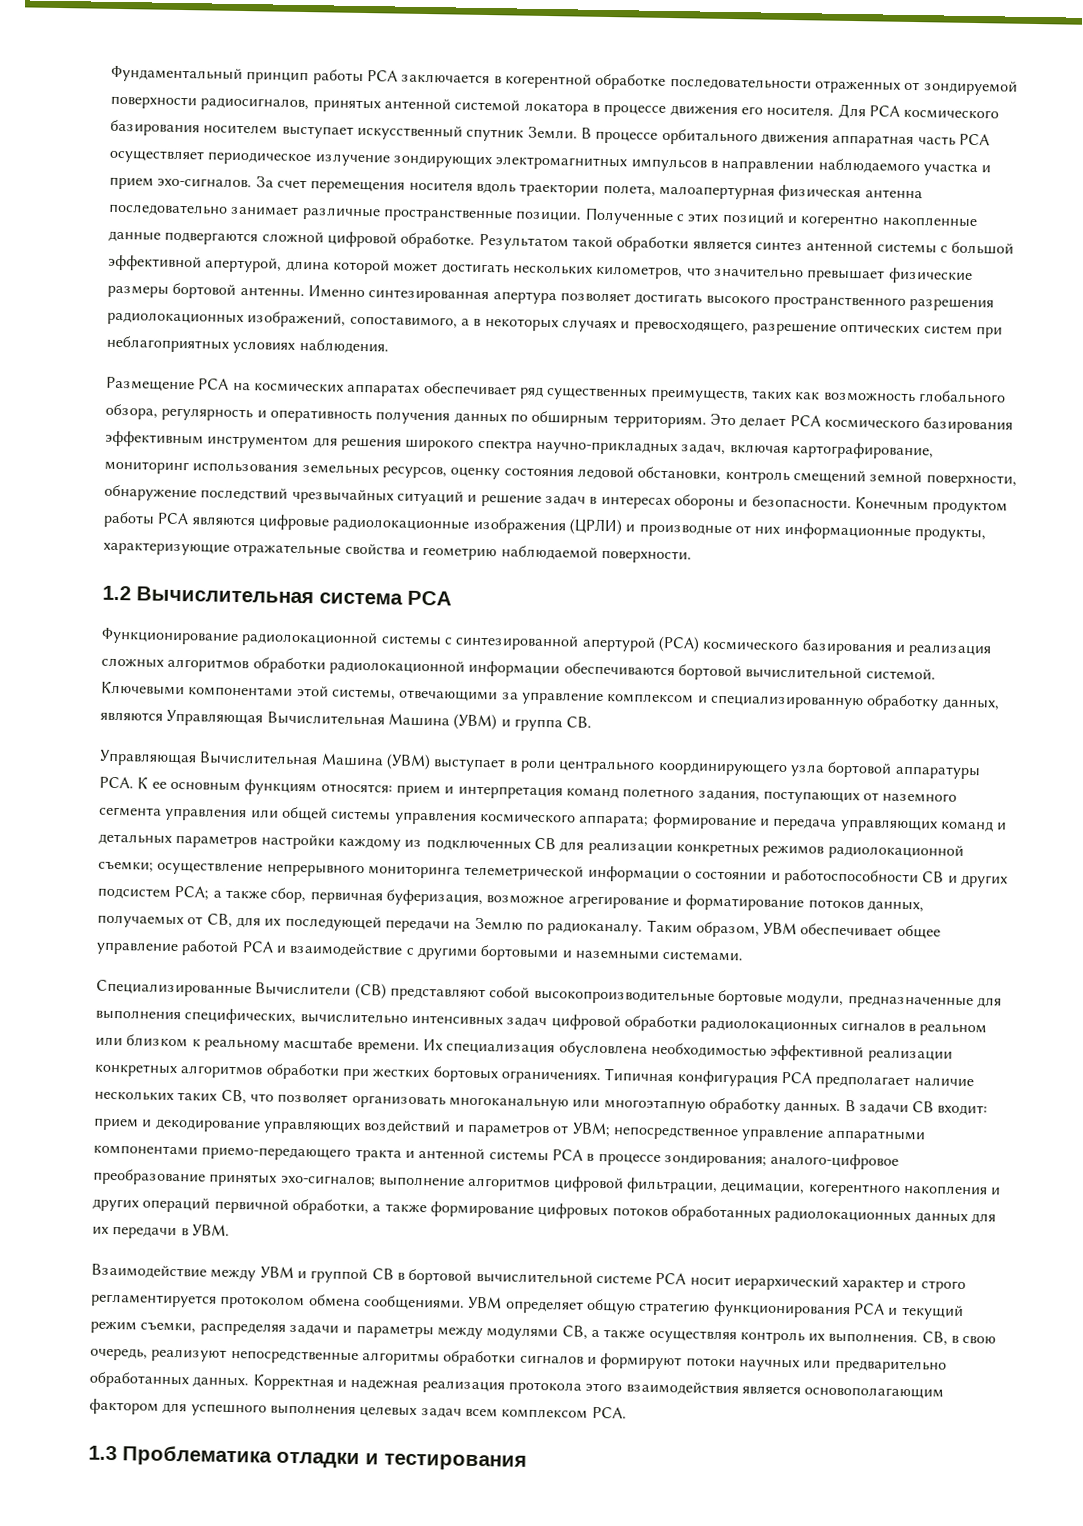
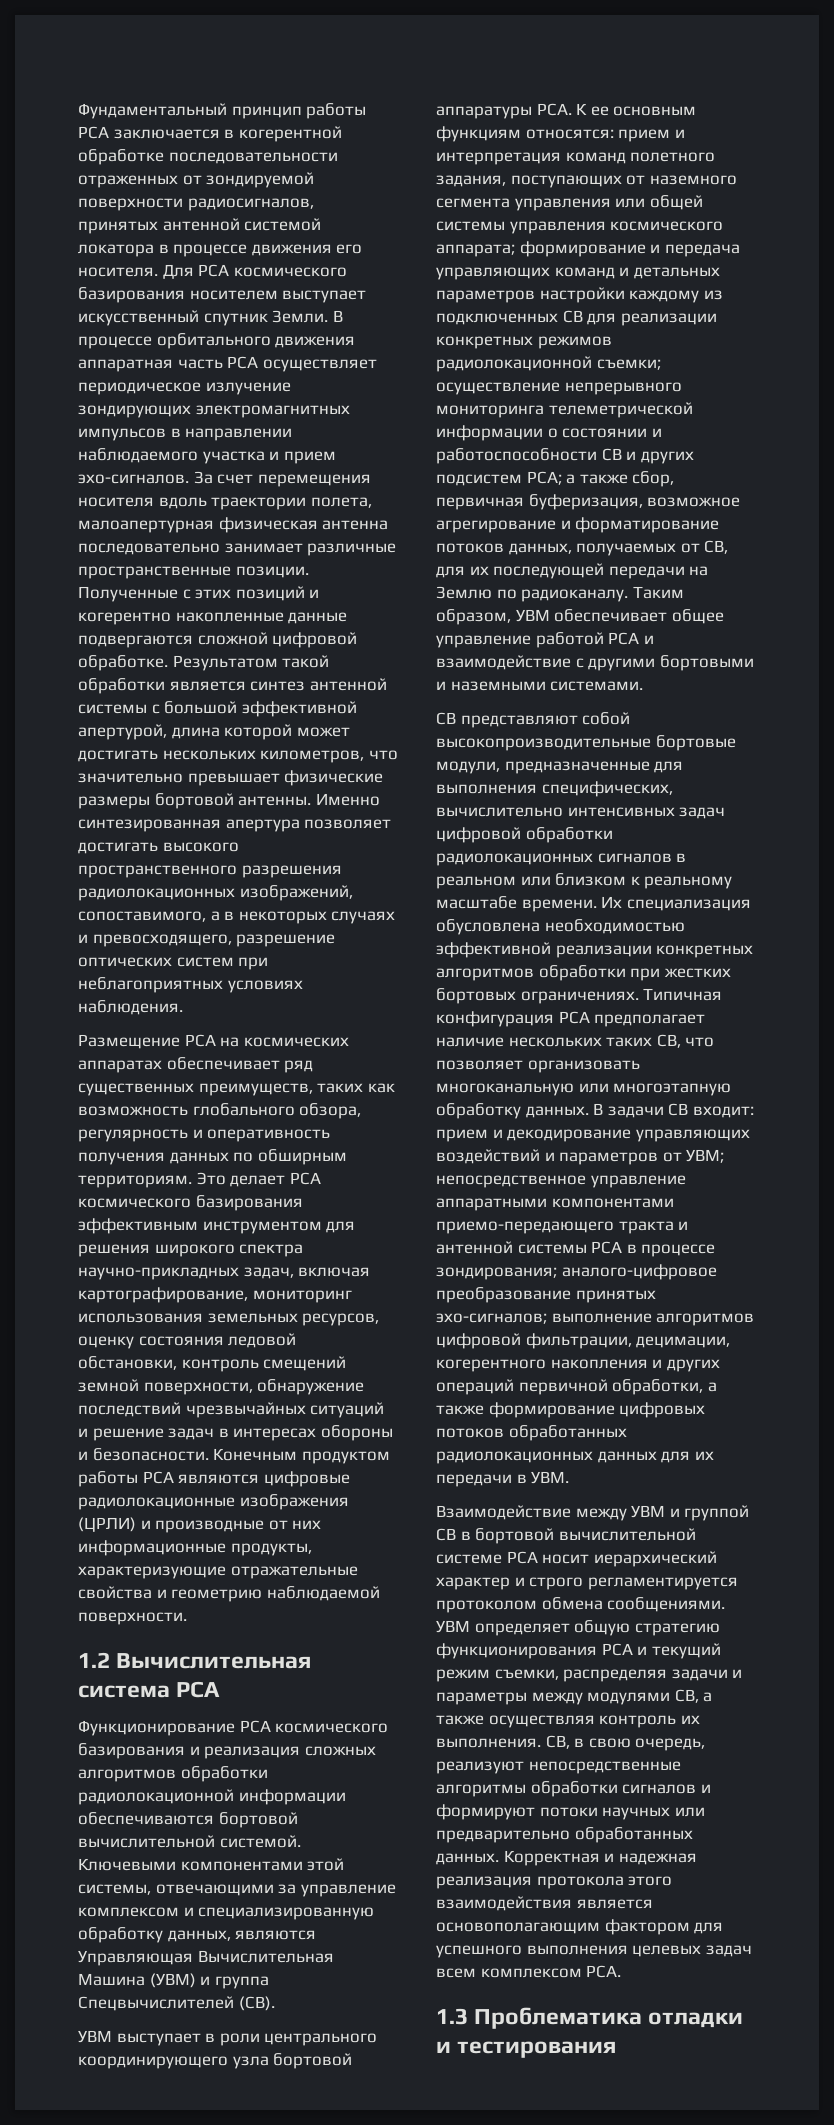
- Функционирование радиолокационной системы с синтезированной апертурой (РСА) космического базирования и реализация сложных алгоритмов обработки радиолокационной информации обеспечиваются бортовой вычислительной системой.
+ Функционирование РСА космического базирования и реализация сложных алгоритмов обработки радиолокационной информации обеспечиваются бортовой вычислительной системой.
- Ключевыми компонентами этой системы, отвечающими за управление комплексом и специализированную обработку данных, являются Управляющая Вычислительная Машина (УВМ) и группа СВ.
- Управляющая Вычислительная Машина (УВМ) выступает в роли центрального координирующего узла бортовой аппаратуры РСА. К ее основным функциям относятся:
+ Ключевыми компонентами этой системы, отвечающими за управление комплексом и специализированную обработку данных, являются Управляющая Вычислительная Машина (УВМ) и группа Спецвычислителей (СВ).
+ УВМ выступает в роли центрального координирующего узла бортовой аппаратуры РСА. К ее основным функциям относятся:
- Специализированные Вычислители (СВ) представляют собой высокопроизводительные бортовые модули, предназначенные для выполнения специфических, вычислительно интенсивных задач цифровой обработки радиолокационных сигналов в реальном или близком к реальному масштабе времени.
+ СВ представляют собой высокопроизводительные бортовые модули, предназначенные для выполнения специфических, вычислительно интенсивных задач цифровой обработки радиолокационных сигналов в реальном или близком к реальному масштабе времени.

